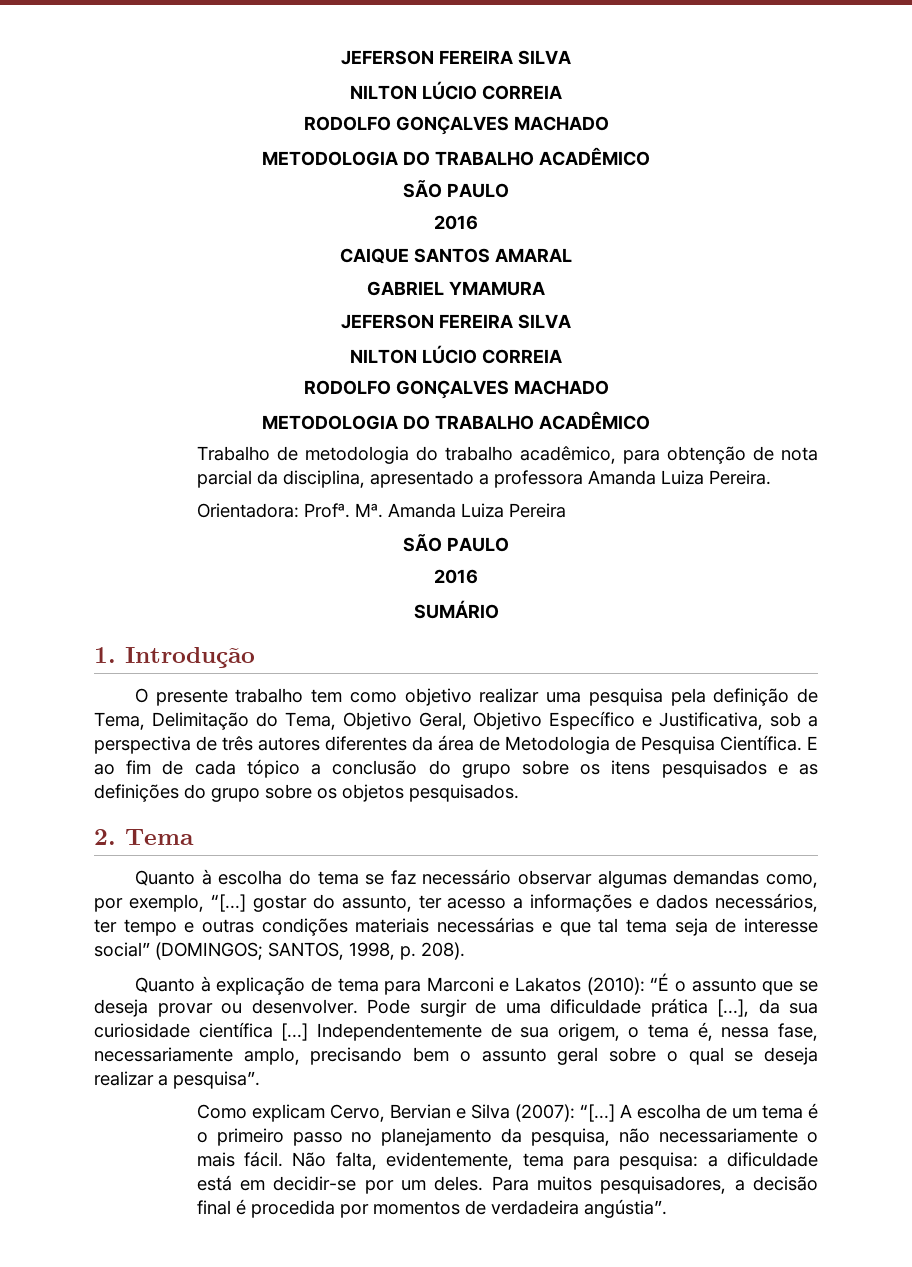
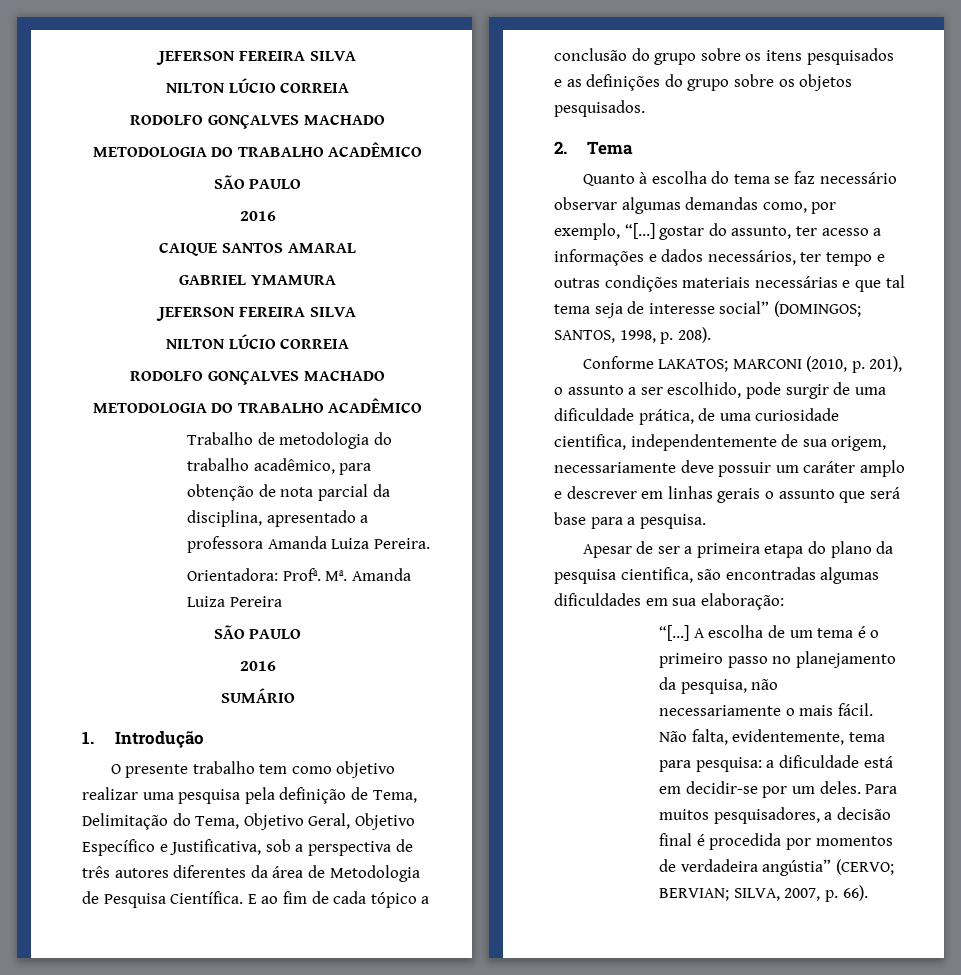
- Quanto à explicação de tema para Marconi e Lakatos (2010): “É o assunto que se deseja provar ou desenvolver. Pode surgir de uma dificuldade prática [...], da sua curiosidade científica [...] Independentemente de sua origem, o tema é, nessa fase, necessariamente amplo, precisando bem o assunto geral sobre o qual se deseja realizar a pesquisa”.
- Como explicam Cervo, Bervian e Silva (2007): “[...]
+ Conforme LAKATOS; MARCONI (2010, p. 201), o assunto a ser escolhido, pode surgir de uma dificuldade prática, de uma curiosidade cientifica, independentemente de sua origem, necessariamente deve possuir um caráter amplo e descrever em linhas gerais o assunto que será base para a pesquisa.
+ Apesar de ser a primeira etapa do plano da pesquisa cientifica, são encontradas algumas dificuldades em sua elaboração:
+ “[...]
- Para muitos pesquisadores, a decisão final é procedida por momentos de verdadeira angústia”.
+ Para muitos pesquisadores, a decisão final é procedida por momentos de verdadeira angústia” (CERVO; BERVIAN; SILVA, 2007, p. 66).

